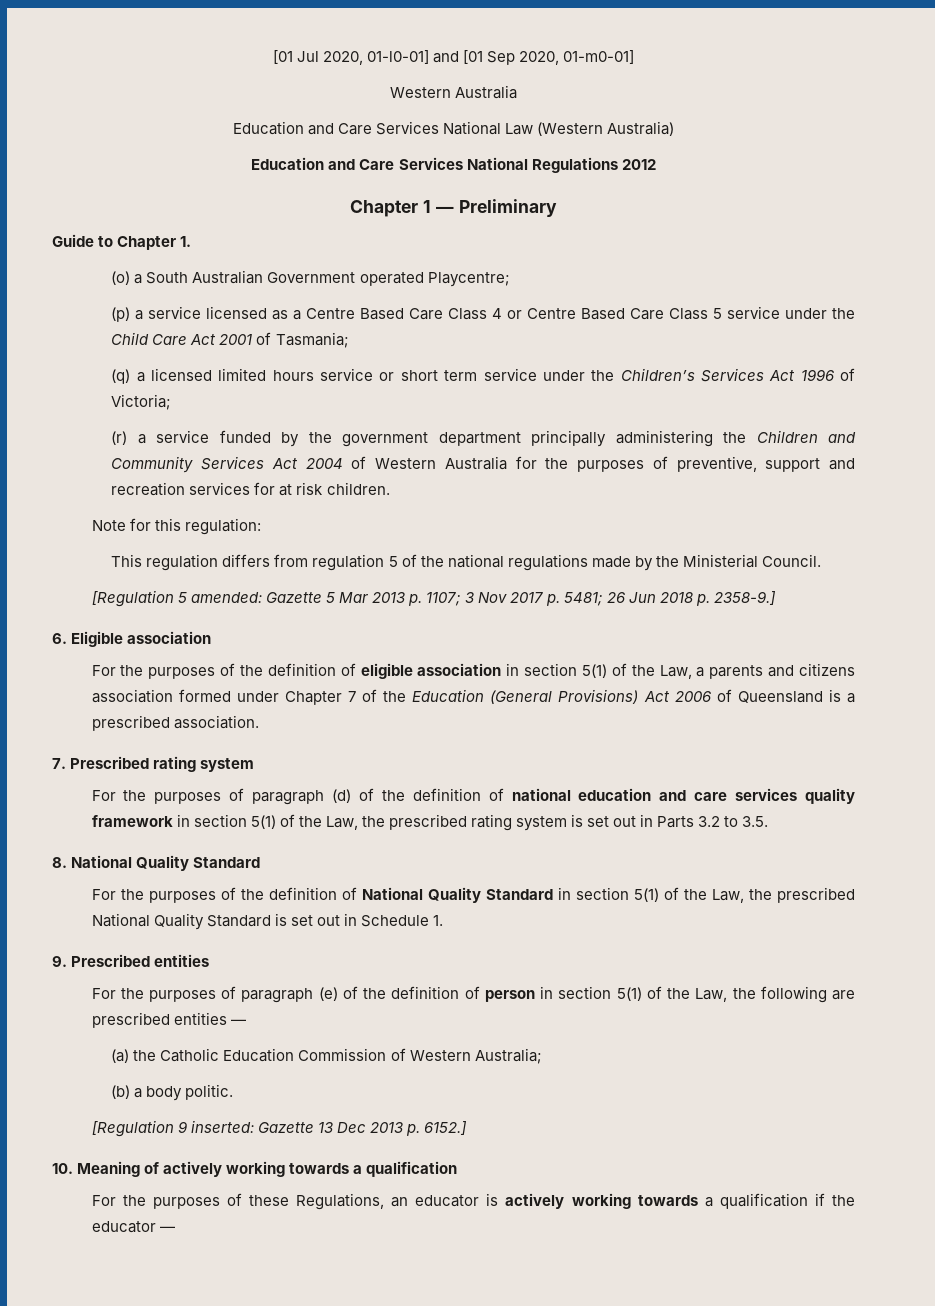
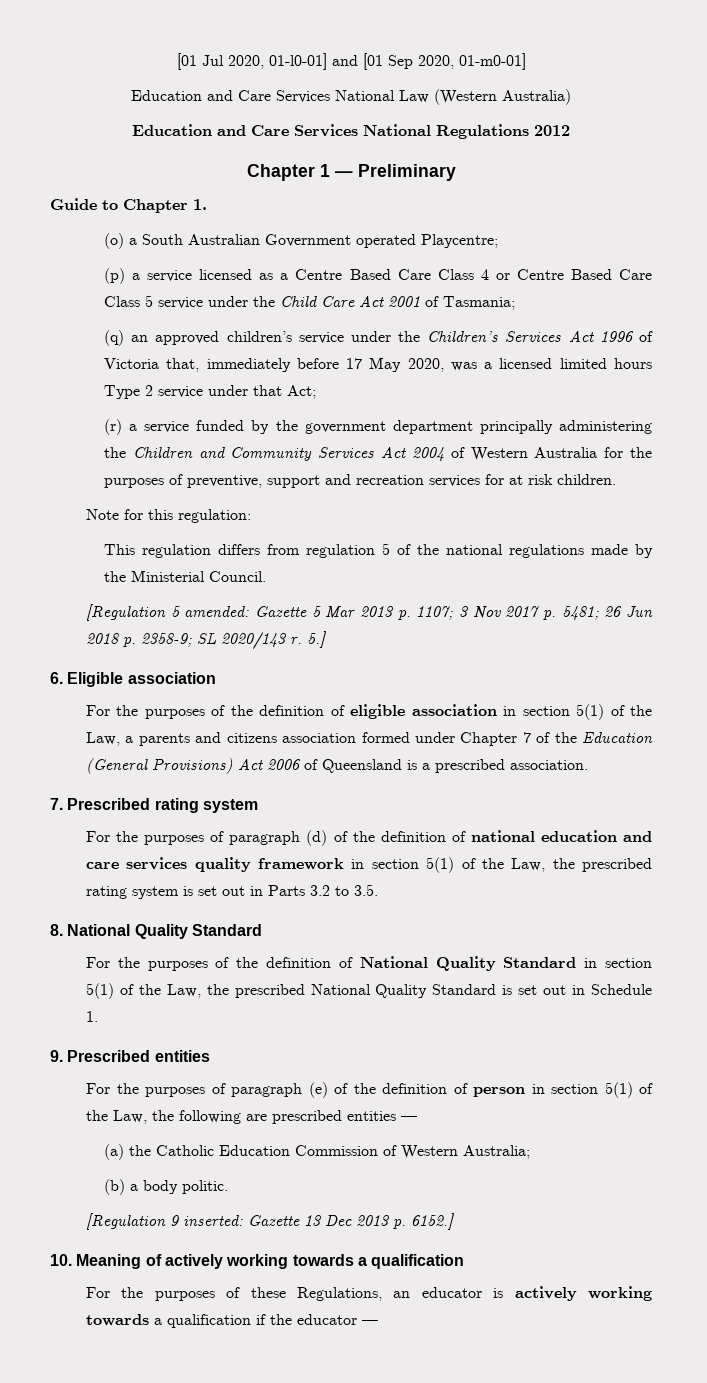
  [01 Jul 2020, 01-l0-01] and [01 Sep 2020, 01-m0-01]
- Western Australia
- (q) a licensed limited hours service or short term service under the Children’s Services Act 1996 of Victoria;
+ (q) an approved children’s service under the Children’s Services Act 1996 of Victoria that, immediately before 17 May 2020, was a licensed limited hours Type 2 service under that Act;
- [Regulation 5 amended: Gazette 5 Mar 2013 p. 1107; 3 Nov 2017 p. 5481; 26 Jun 2018 p. 2358-9.]
+ [Regulation 5 amended: Gazette 5 Mar 2013 p. 1107; 3 Nov 2017 p. 5481; 26 Jun 2018 p. 2358-9; SL 2020/143 r. 5.]

